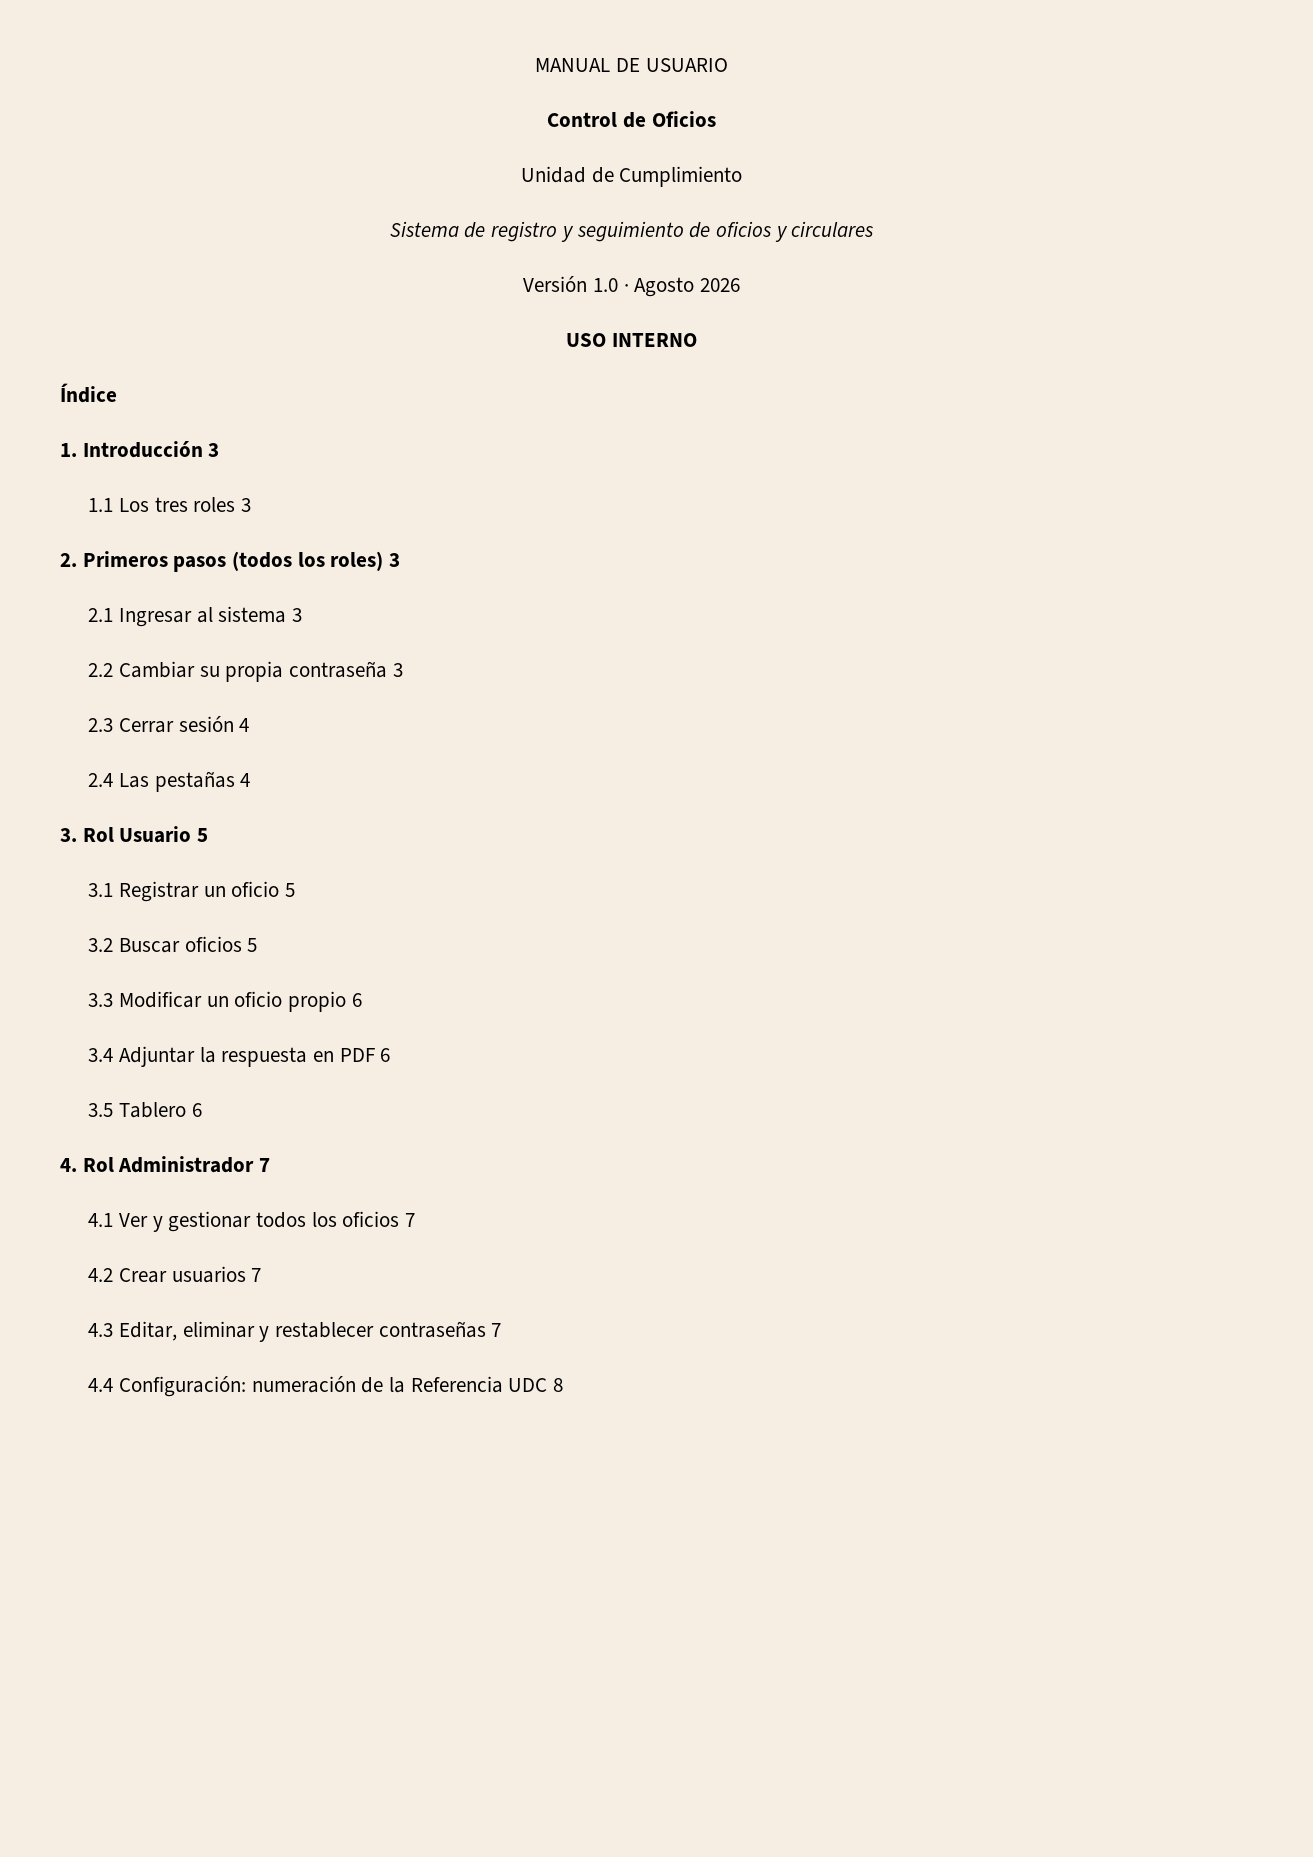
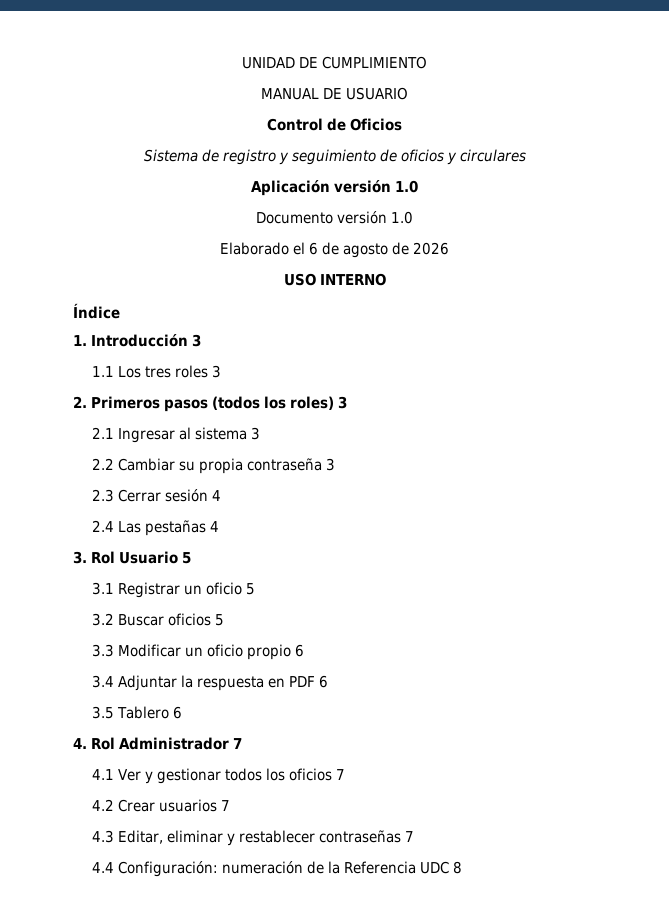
+ UNIDAD DE CUMPLIMIENTO
- Unidad de Cumplimiento
- Versión 1.0 · Agosto 2026
+ Aplicación versión 1.0
+ Documento versión 1.0
+ Elaborado el 6 de agosto de 2026

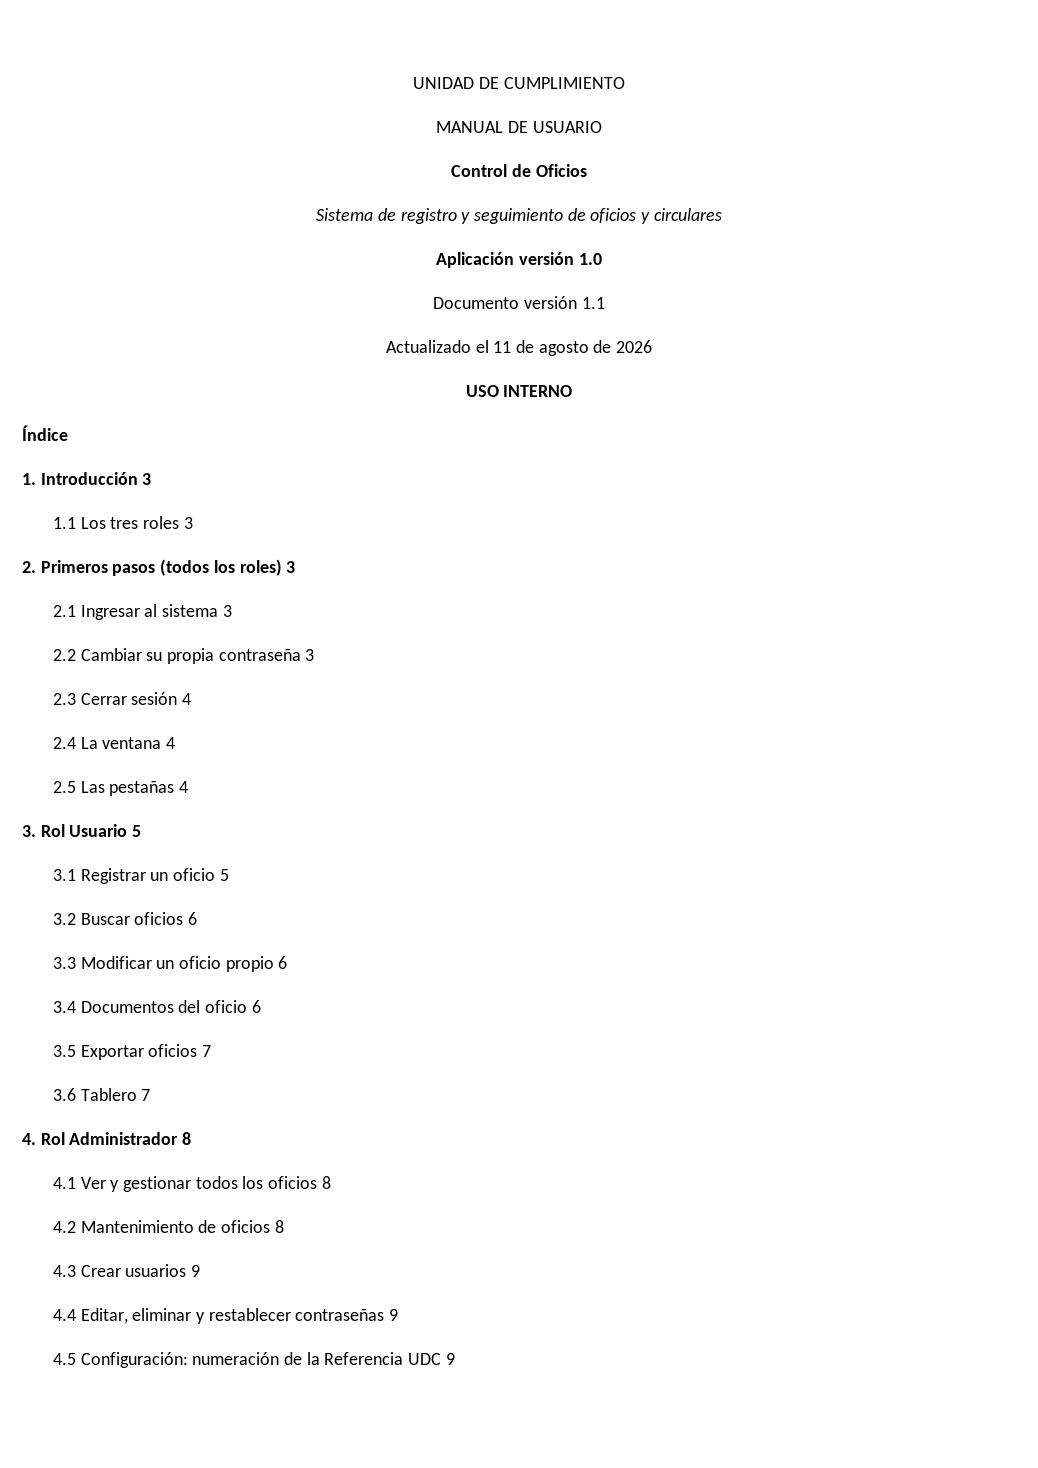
- Documento versión 1.0
- Elaborado el 6 de agosto de 2026
+ Documento versión 1.1
+ Actualizado el 11 de agosto de 2026
- 2.4 Las pestañas 4
+ 2.4 La ventana 4
+ 2.5 Las pestañas 4
- 3.2 Buscar oficios 5
+ 3.2 Buscar oficios 6
- 3.4 Adjuntar la respuesta en PDF 6
- 3.5 Tablero 6
+ 3.4 Documentos del oficio 6
+ 3.5 Exportar oficios 7
+ 3.6 Tablero 7
- 4. Rol Administrador 7
+ 4. Rol Administrador 8
- 4.1 Ver y gestionar todos los oficios 7
+ 4.1 Ver y gestionar todos los oficios 8
- 4.2 Crear usuarios 7
- 4.3 Editar, eliminar y restablecer contraseñas 7
- 4.4 Configuración: numeración de la Referencia UDC 8
+ 4.2 Mantenimiento de oficios 8
+ 4.3 Crear usuarios 9
+ 4.4 Editar, eliminar y restablecer contraseñas 9
+ 4.5 Configuración: numeración de la Referencia UDC 9

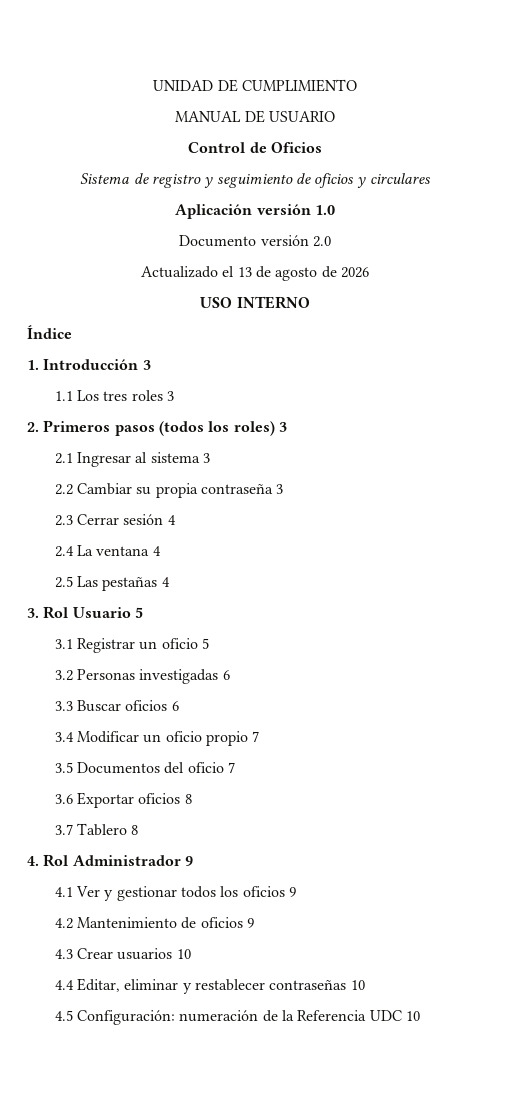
- Documento versión 1.1
+ Documento versión 2.0
- Actualizado el 11 de agosto de 2026
+ Actualizado el 13 de agosto de 2026
- 3.2 Buscar oficios 6
+ 3.2 Personas investigadas 6
+ 3.3 Buscar oficios 6
- 3.3 Modificar un oficio propio 6
- 3.4 Documentos del oficio 6
- 3.5 Exportar oficios 7
- 3.6 Tablero 7
+ 3.4 Modificar un oficio propio 7
+ 3.5 Documentos del oficio 7
+ 3.6 Exportar oficios 8
+ 3.7 Tablero 8
- 4. Rol Administrador 8
+ 4. Rol Administrador 9
- 4.1 Ver y gestionar todos los oficios 8
+ 4.1 Ver y gestionar todos los oficios 9
- 4.2 Mantenimiento de oficios 8
+ 4.2 Mantenimiento de oficios 9
- 4.3 Crear usuarios 9
+ 4.3 Crear usuarios 10
- 4.4 Editar, eliminar y restablecer contraseñas 9
+ 4.4 Editar, eliminar y restablecer contraseñas 10
- 4.5 Configuración: numeración de la Referencia UDC 9
+ 4.5 Configuración: numeración de la Referencia UDC 10

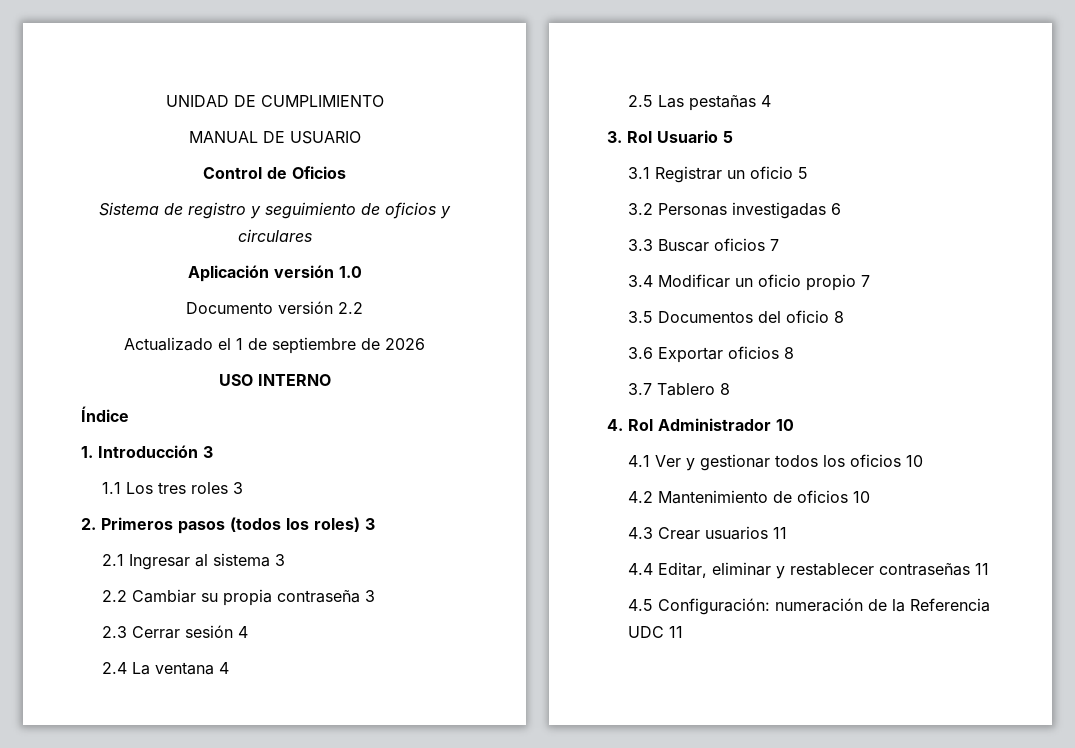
- Documento versión 2.0
+ Documento versión 2.2
- Actualizado el 13 de agosto de 2026
+ Actualizado el 1 de septiembre de 2026
- 3.3 Buscar oficios 6
+ 3.3 Buscar oficios 7
- 3.5 Documentos del oficio 7
+ 3.5 Documentos del oficio 8
- 4. Rol Administrador 9
+ 4. Rol Administrador 10
- 4.1 Ver y gestionar todos los oficios 9
+ 4.1 Ver y gestionar todos los oficios 10
- 4.2 Mantenimiento de oficios 9
+ 4.2 Mantenimiento de oficios 10
- 4.3 Crear usuarios 10
+ 4.3 Crear usuarios 11
- 4.4 Editar, eliminar y restablecer contraseñas 10
+ 4.4 Editar, eliminar y restablecer contraseñas 11
- 4.5 Configuración: numeración de la Referencia UDC 10
+ 4.5 Configuración: numeración de la Referencia UDC 11

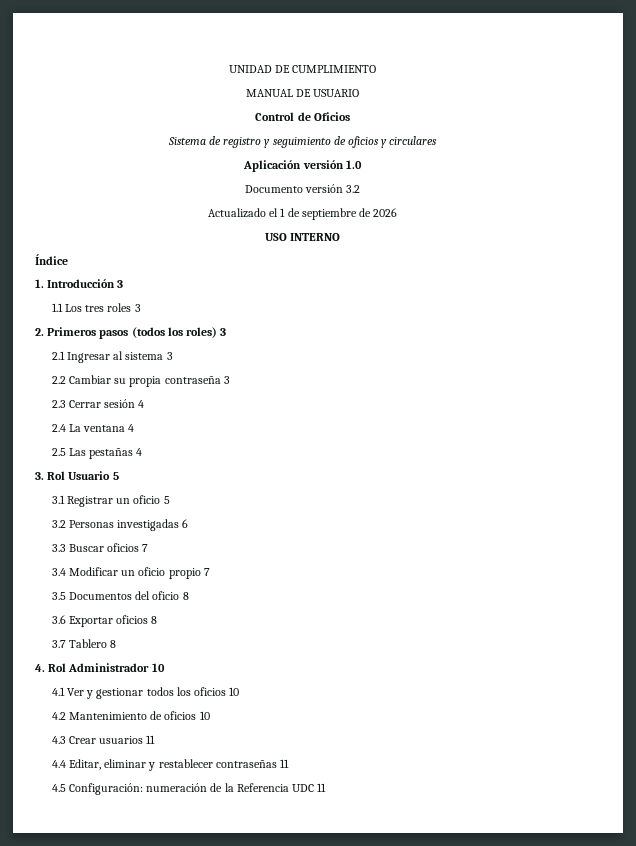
- Documento versión 2.2
+ Documento versión 3.2

